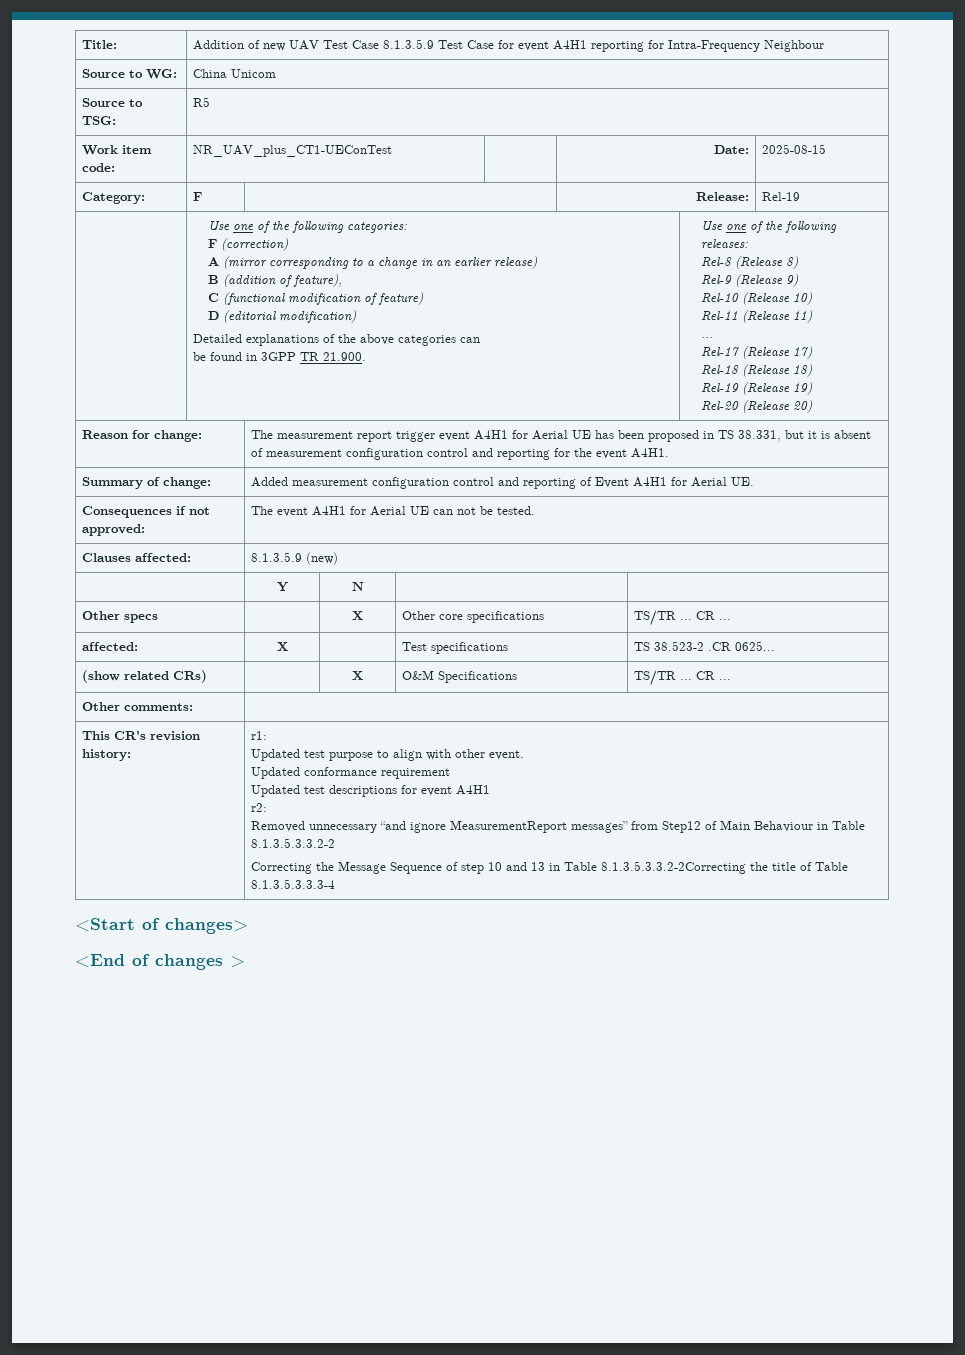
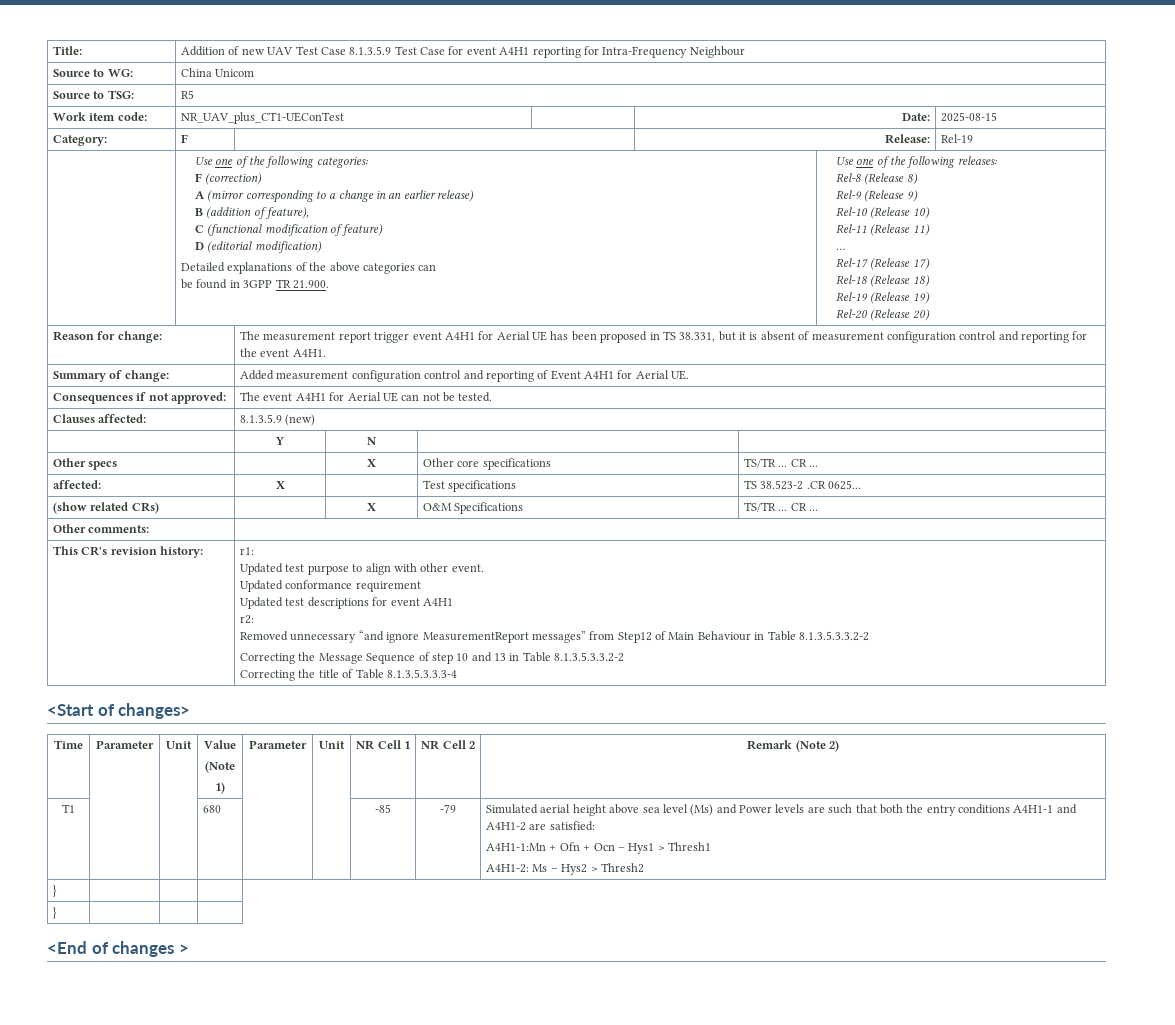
- Correcting the Message Sequence of step 10 and 13 in Table 8.1.3.5.3.3.2-2Correcting the title of Table 8.1.3.5.3.3.3-4
+ Correcting the Message Sequence of step 10 and 13 in Table 8.1.3.5.3.3.2-2
+ Correcting the title of Table 8.1.3.5.3.3.3-4
+ Time | Parameter | Unit | Value
+ (Note
+ 1) | Parameter | Unit | NR Cell 1 | NR Cell 2 | Remark (Note 2)
+ T1 | | | 680 | | | -85 | -79 | Simulated aerial height above sea level (Ms) and Power levels are such that both the entry conditions A4H1-1 and A4H1-2 are satisfied:
+ A4H1-1:Mn + Ofn + Ocn – Hys1 > Thresh1
+ A4H1-2: Ms – Hys2 > Thresh2
+ } | | |
+ } | | |

